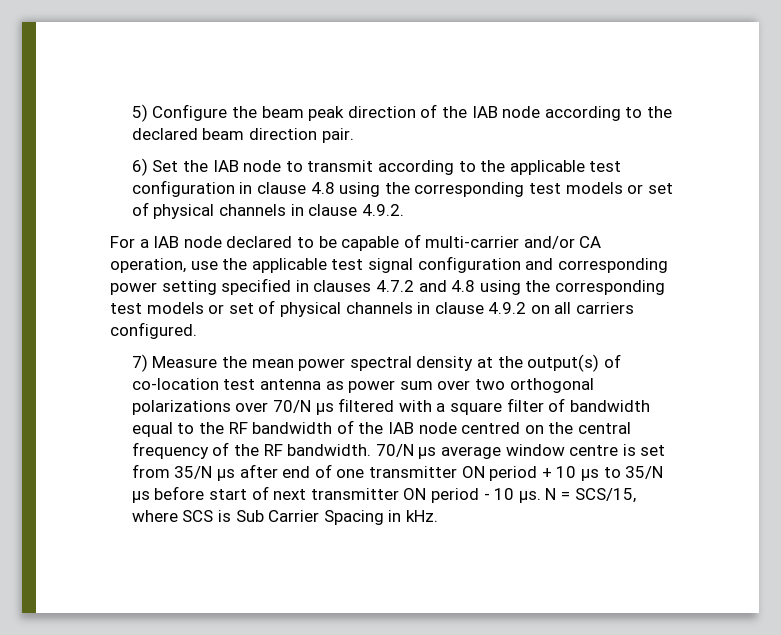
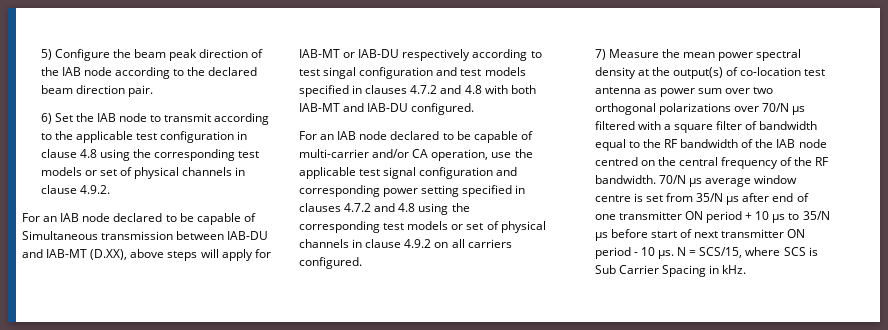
- For a IAB node declared to be capable of multi-carrier and/or CA operation, use the applicable test signal configuration and corresponding power setting specified in clauses 4.7.2 and 4.8 using the corresponding test models or set of physical channels in clause 4.9.2 on all carriers configured.
+ For an IAB node declared to be capable of Simultaneous transmission between IAB-DU and IAB-MT (D.XX), above steps will apply for IAB-MT or IAB-DU respectively according to test singal configuration and test models specified in clauses 4.7.2 and 4.8 with both IAB-MT and IAB-DU configured.
+ For an IAB node declared to be capable of multi-carrier and/or CA operation, use the applicable test signal configuration and corresponding power setting specified in clauses 4.7.2 and 4.8 using the corresponding test models or set of physical channels in clause 4.9.2 on all carriers configured.

